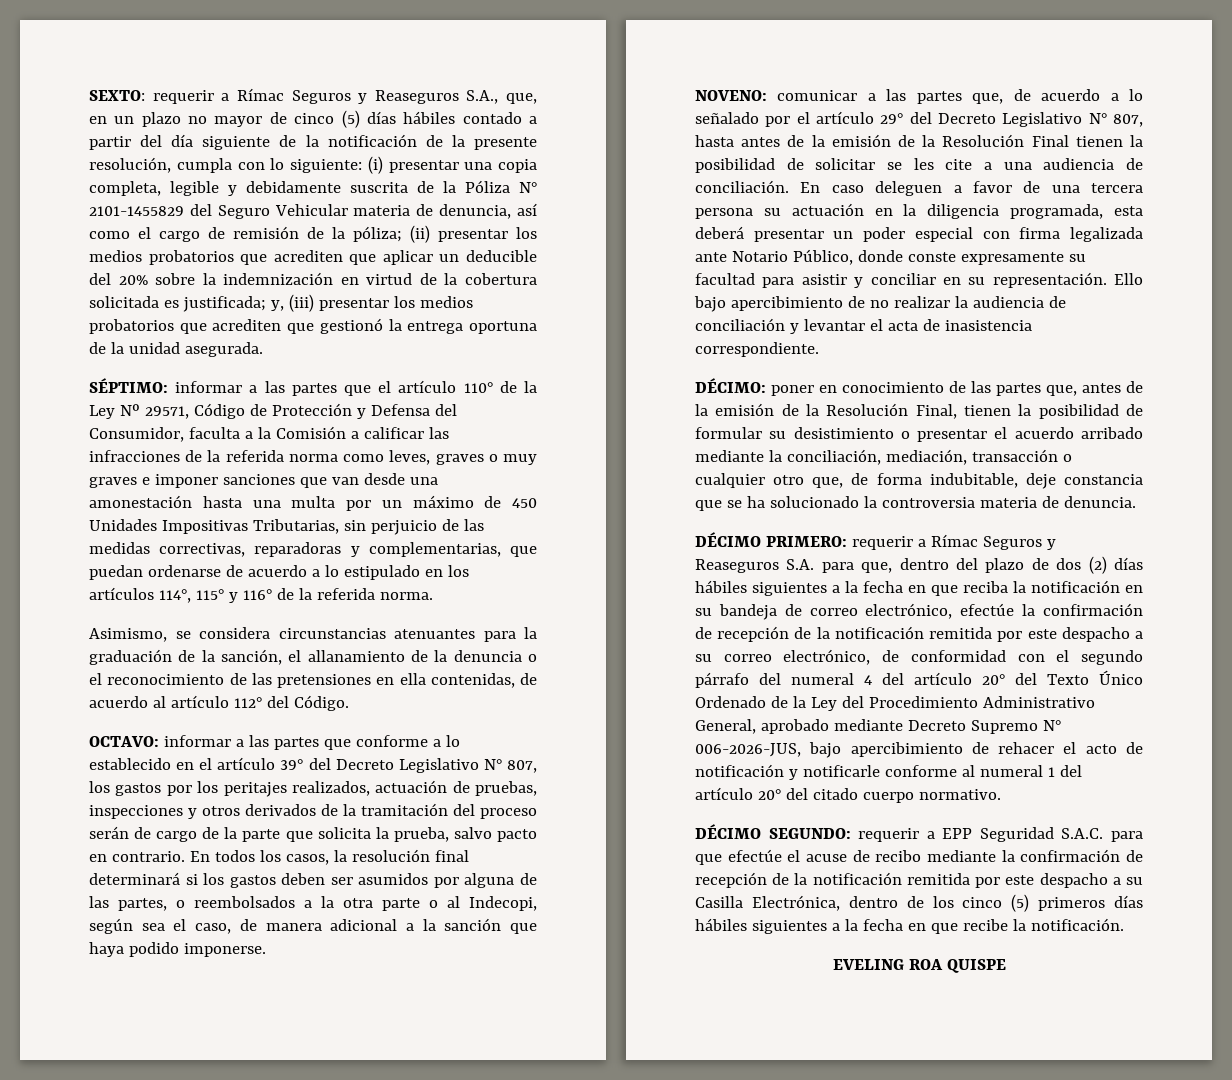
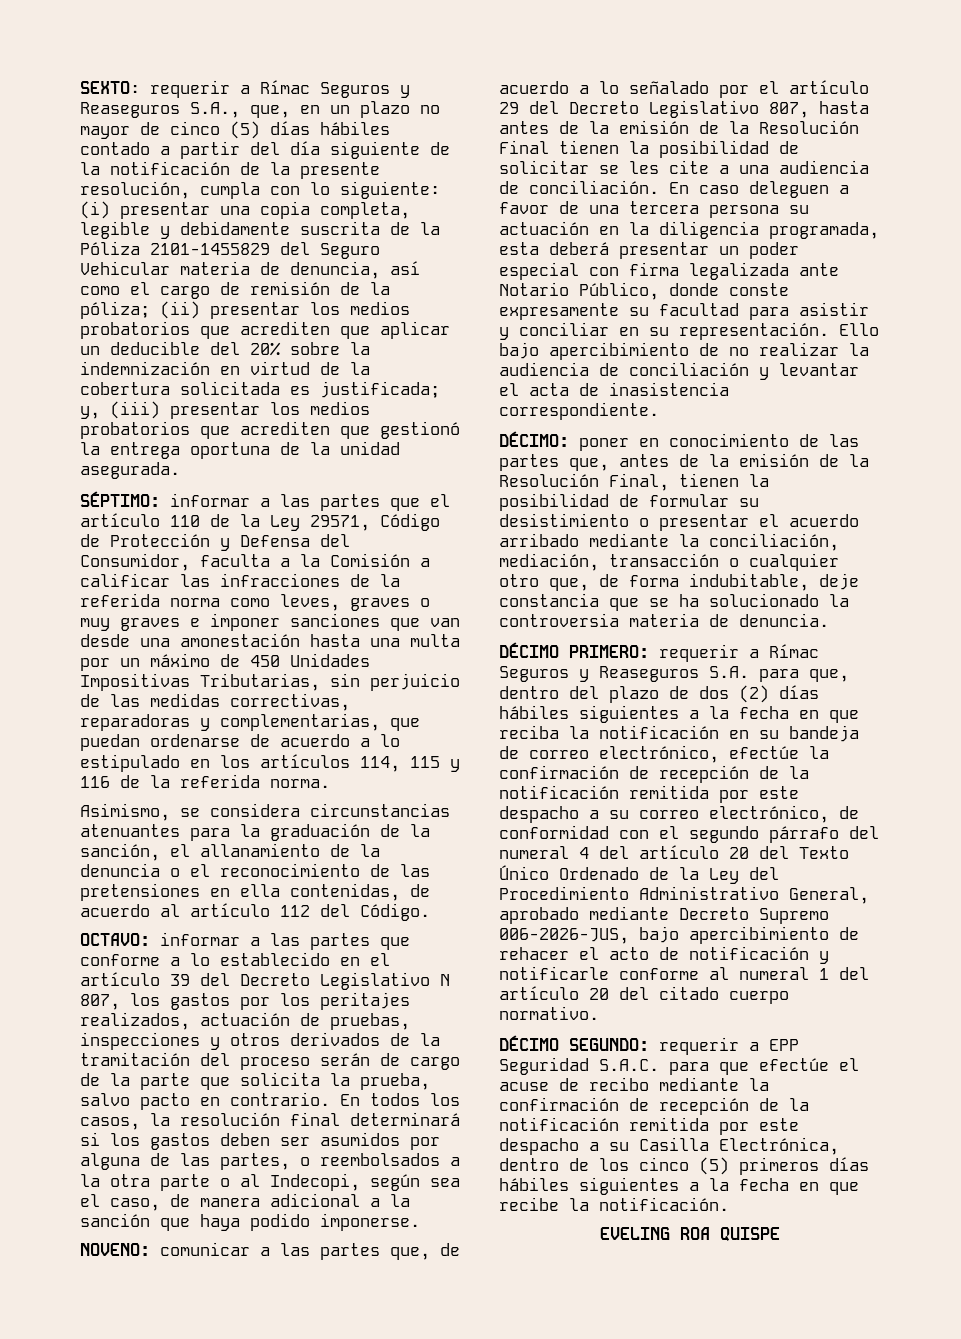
- (i) presentar una copia completa, legible y debidamente suscrita de la Póliza N° 2101-1455829 del Seguro Vehicular materia de denuncia, así como el cargo de remisión de la póliza;
+ (i) presentar una copia completa, legible y debidamente suscrita de la Póliza 2101-1455829 del Seguro Vehicular materia de denuncia, así como el cargo de remisión de la póliza;
- informar a las partes que el artículo 110° de la Ley Nº 29571, Código de Protección y Defensa del Consumidor, faculta a la Comisión a calificar las infracciones de la referida norma como leves, graves o muy graves e imponer sanciones que van desde una amonestación hasta una multa por un máximo de 450 Unidades Impositivas Tributarias, sin perjuicio de las medidas correctivas, reparadoras y complementarias, que puedan ordenarse de acuerdo a lo estipulado en los artículos 114°, 115° y 116° de la referida norma.
+ informar a las partes que el artículo 110 de la Ley 29571, Código de Protección y Defensa del Consumidor, faculta a la Comisión a calificar las infracciones de la referida norma como leves, graves o muy graves e imponer sanciones que van desde una amonestación hasta una multa por un máximo de 450 Unidades Impositivas Tributarias, sin perjuicio de las medidas correctivas, reparadoras y complementarias, que puedan ordenarse de acuerdo a lo estipulado en los artículos 114, 115 y 116 de la referida norma.
- Asimismo, se considera circunstancias atenuantes para la graduación de la sanción, el allanamiento de la denuncia o el reconocimiento de las pretensiones en ella contenidas, de acuerdo al artículo 112° del Código.
+ Asimismo, se considera circunstancias atenuantes para la graduación de la sanción, el allanamiento de la denuncia o el reconocimiento de las pretensiones en ella contenidas, de acuerdo al artículo 112 del Código.
- OCTAVO: informar a las partes que conforme a lo establecido en el artículo 39° del Decreto Legislativo N° 807, los gastos por los peritajes realizados, actuación de pruebas, inspecciones y otros derivados de la tramitación del proceso serán de cargo de la parte que solicita la prueba, salvo pacto en contrario.
+ OCTAVO: informar a las partes que conforme a lo establecido en el artículo 39 del Decreto Legislativo N 807, los gastos por los peritajes realizados, actuación de pruebas, inspecciones y otros derivados de la tramitación del proceso serán de cargo de la parte que solicita la prueba, salvo pacto en contrario.
- NOVENO: comunicar a las partes que, de acuerdo a lo señalado por el artículo 29° del Decreto Legislativo N° 807, hasta antes de la emisión de la Resolución Final tienen la posibilidad de solicitar se les cite a una audiencia de conciliación.
+ NOVENO: comunicar a las partes que, de acuerdo a lo señalado por el artículo 29 del Decreto Legislativo 807, hasta antes de la emisión de la Resolución Final tienen la posibilidad de solicitar se les cite a una audiencia de conciliación.
- requerir a Rímac Seguros y Reaseguros S.A. para que, dentro del plazo de dos (2) días hábiles siguientes a la fecha en que reciba la notificación en su bandeja de correo electrónico, efectúe la confirmación de recepción de la notificación remitida por este despacho a su correo electrónico, de conformidad con el segundo párrafo del numeral 4 del artículo 20° del Texto Único Ordenado de la Ley del Procedimiento Administrativo General, aprobado mediante Decreto Supremo N° 006-2026-JUS, bajo apercibimiento de rehacer el acto de notificación y notificarle conforme al numeral 1 del artículo 20° del citado cuerpo normativo.
+ requerir a Rímac Seguros y Reaseguros S.A. para que, dentro del plazo de dos (2) días hábiles siguientes a la fecha en que reciba la notificación en su bandeja de correo electrónico, efectúe la confirmación de recepción de la notificación remitida por este despacho a su correo electrónico, de conformidad con el segundo párrafo del numeral 4 del artículo 20 del Texto Único Ordenado de la Ley del Procedimiento Administrativo General, aprobado mediante Decreto Supremo 006-2026-JUS, bajo apercibimiento de rehacer el acto de notificación y notificarle conforme al numeral 1 del artículo 20 del citado cuerpo normativo.

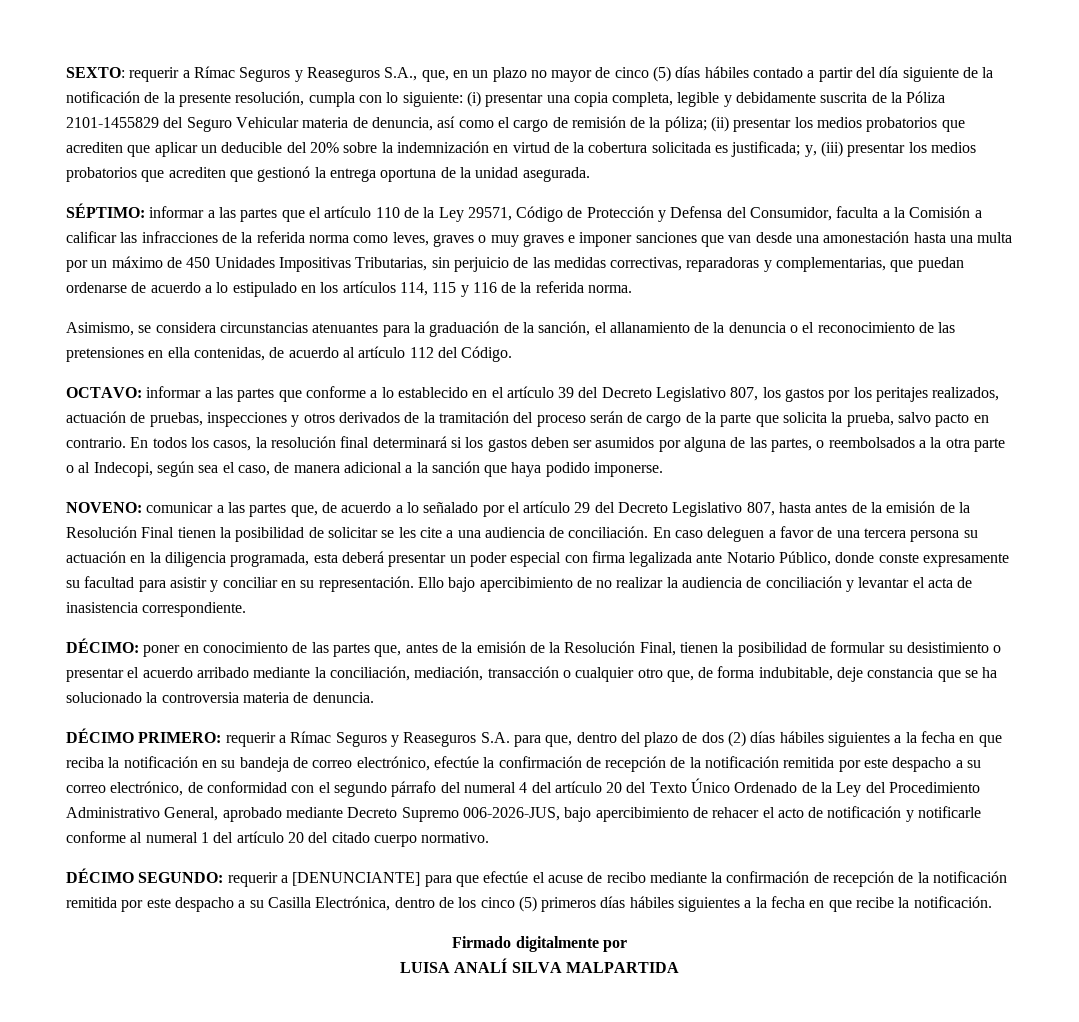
- OCTAVO: informar a las partes que conforme a lo establecido en el artículo 39 del Decreto Legislativo N 807, los gastos por los peritajes realizados, actuación de pruebas, inspecciones y otros derivados de la tramitación del proceso serán de cargo de la parte que solicita la prueba, salvo pacto en contrario.
+ OCTAVO: informar a las partes que conforme a lo establecido en el artículo 39 del Decreto Legislativo 807, los gastos por los peritajes realizados, actuación de pruebas, inspecciones y otros derivados de la tramitación del proceso serán de cargo de la parte que solicita la prueba, salvo pacto en contrario.
- DÉCIMO SEGUNDO: requerir a EPP Seguridad S.A.C. para que efectúe el acuse de recibo mediante la confirmación de recepción de la notificación remitida por este despacho a su Casilla Electrónica, dentro de los cinco (5) primeros días hábiles siguientes a la fecha en que recibe la notificación.
+ DÉCIMO SEGUNDO: requerir a [DENUNCIANTE] para que efectúe el acuse de recibo mediante la confirmación de recepción de la notificación remitida por este despacho a su Casilla Electrónica, dentro de los cinco (5) primeros días hábiles siguientes a la fecha en que recibe la notificación.
- EVELING ROA QUISPE
+ Firmado digitalmente por
+ LUISA ANALÍ SILVA MALPARTIDA

